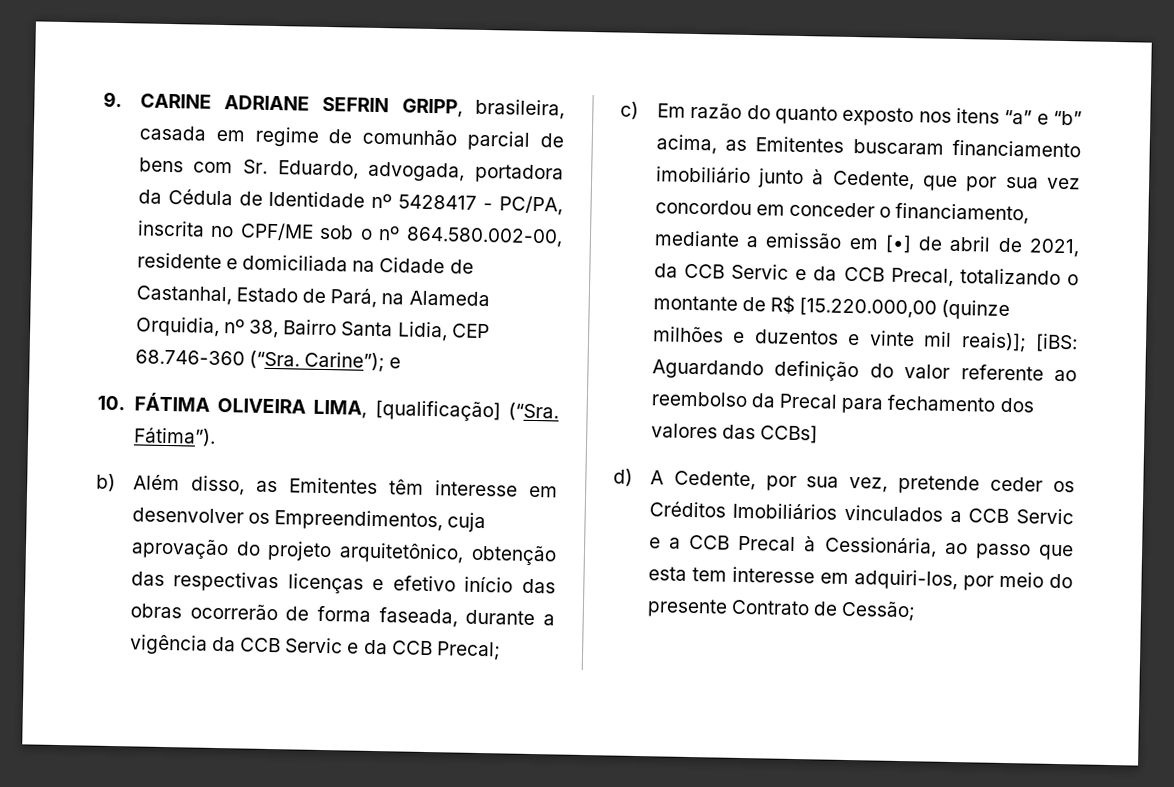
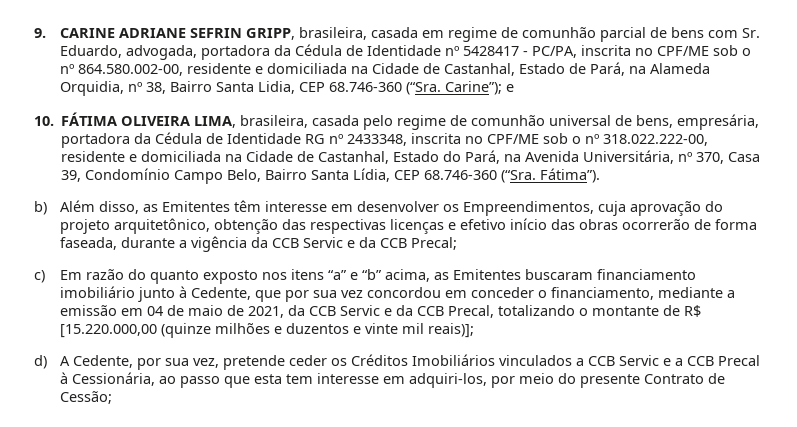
- 10. FÁTIMA OLIVEIRA LIMA, [qualificação] (“Sra. Fátima”).
+ 10. FÁTIMA OLIVEIRA LIMA, brasileira, casada pelo regime de comunhão universal de bens, empresária, portadora da Cédula de Identidade RG nº 2433348, inscrita no CPF/ME sob o nº 318.022.222-00, residente e domiciliada na Cidade de Castanhal, Estado do Pará, na Avenida Universitária, nº 370, Casa 39, Condomínio Campo Belo, Bairro Santa Lídia, CEP 68.746-360 (“Sra. Fátima”).
- c) Em razão do quanto exposto nos itens “a” e “b” acima, as Emitentes buscaram financiamento imobiliário junto à Cedente, que por sua vez concordou em conceder o financiamento, mediante a emissão em [•] de abril de 2021, da CCB Servic e da CCB Precal, totalizando o montante de R$ [15.220.000,00 (quinze milhões e duzentos e vinte mil reais)]; [iBS: Aguardando definição do valor referente ao reembolso da Precal para fechamento dos valores das CCBs]
+ c) Em razão do quanto exposto nos itens “a” e “b” acima, as Emitentes buscaram financiamento imobiliário junto à Cedente, que por sua vez concordou em conceder o financiamento, mediante a emissão em 04 de maio de 2021, da CCB Servic e da CCB Precal, totalizando o montante de R$ [15.220.000,00 (quinze milhões e duzentos e vinte mil reais)];

